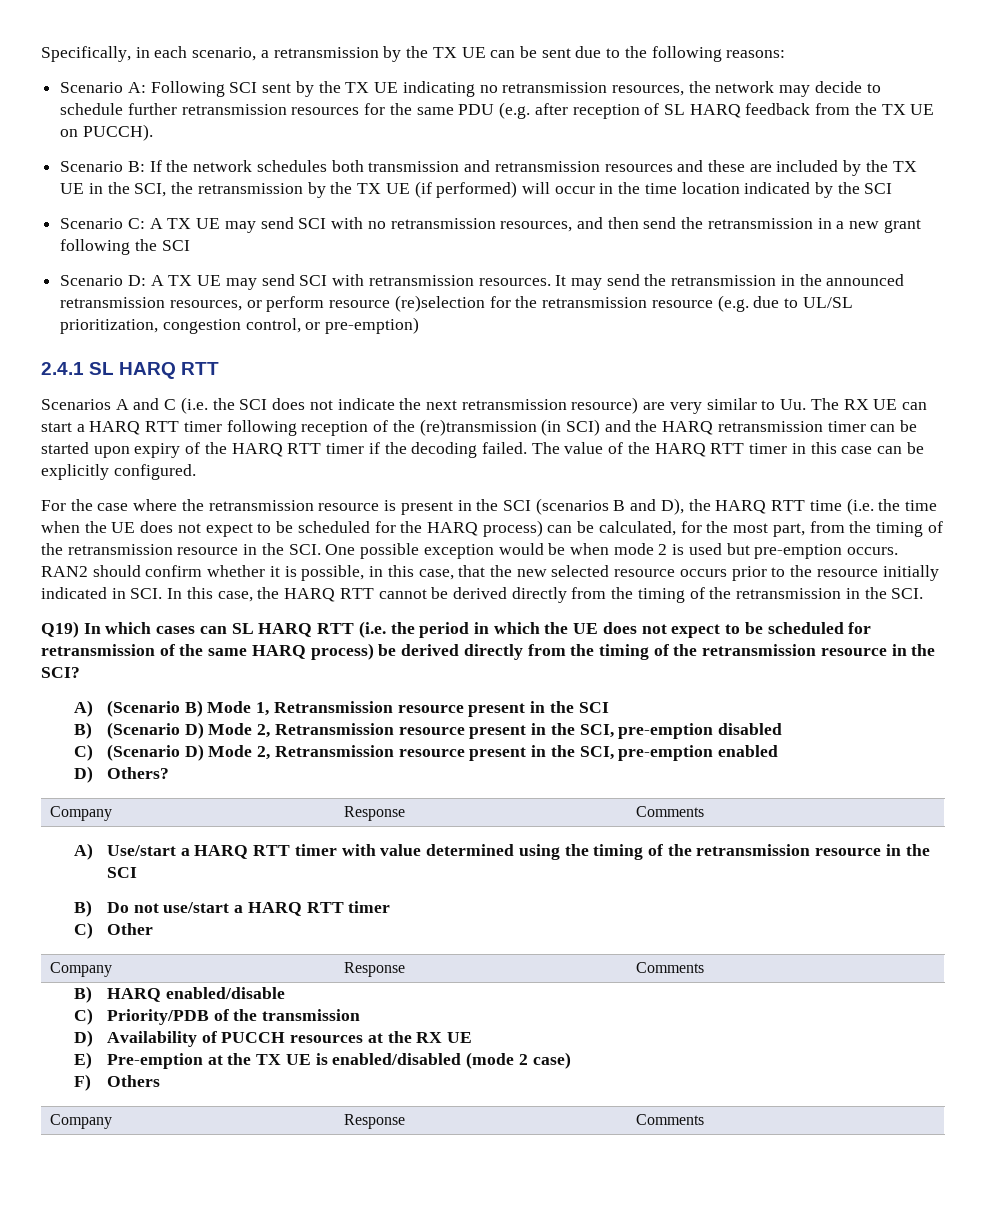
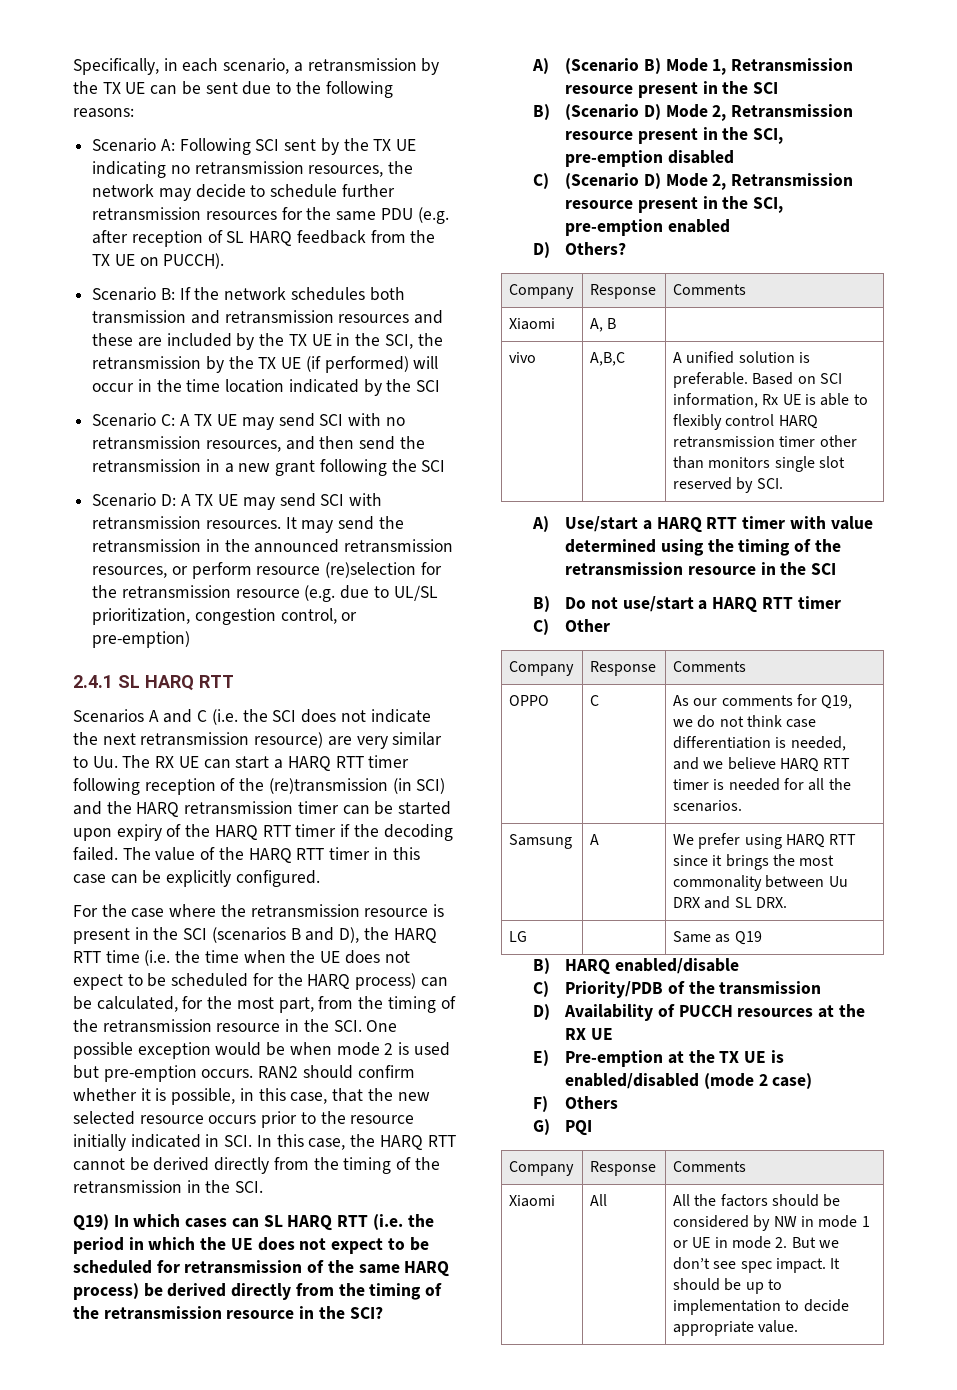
+ Xiaomi | A, B |
+ vivo | A,B,C | A unified solution is preferable. Based on SCI information, Rx UE is able to flexibly control HARQ retransmission timer other than monitors single slot reserved by SCI.
+ OPPO | C | As our comments for Q19, we do not think case differentiation is needed, and we believe HARQ RTT timer is needed for all the scenarios.
+ Samsung | A | We prefer using HARQ RTT since it brings the most commonality between Uu DRX and SL DRX.
+ LG | | Same as Q19
  F) Others
+ G) PQI
  Company | Response | Comments
+ Xiaomi | All | All the factors should be considered by NW in mode 1 or UE in mode 2. But we don’t see spec impact. It should be up to implementation to decide appropriate value.

